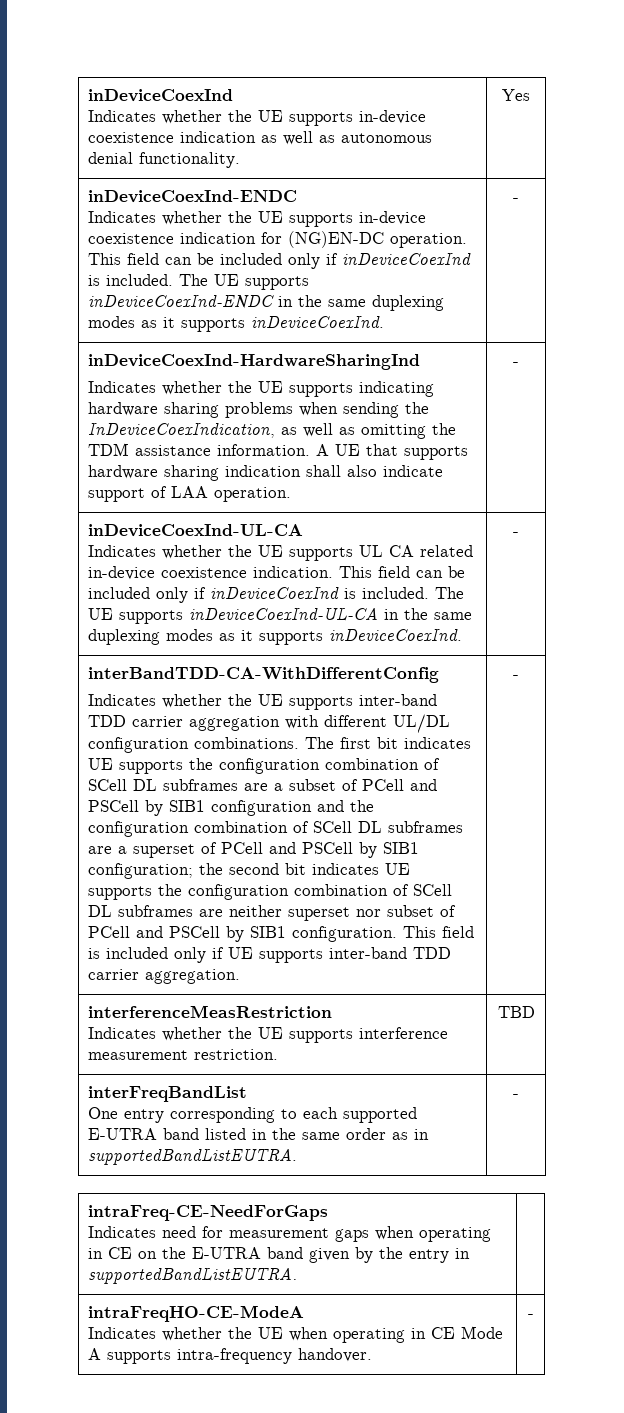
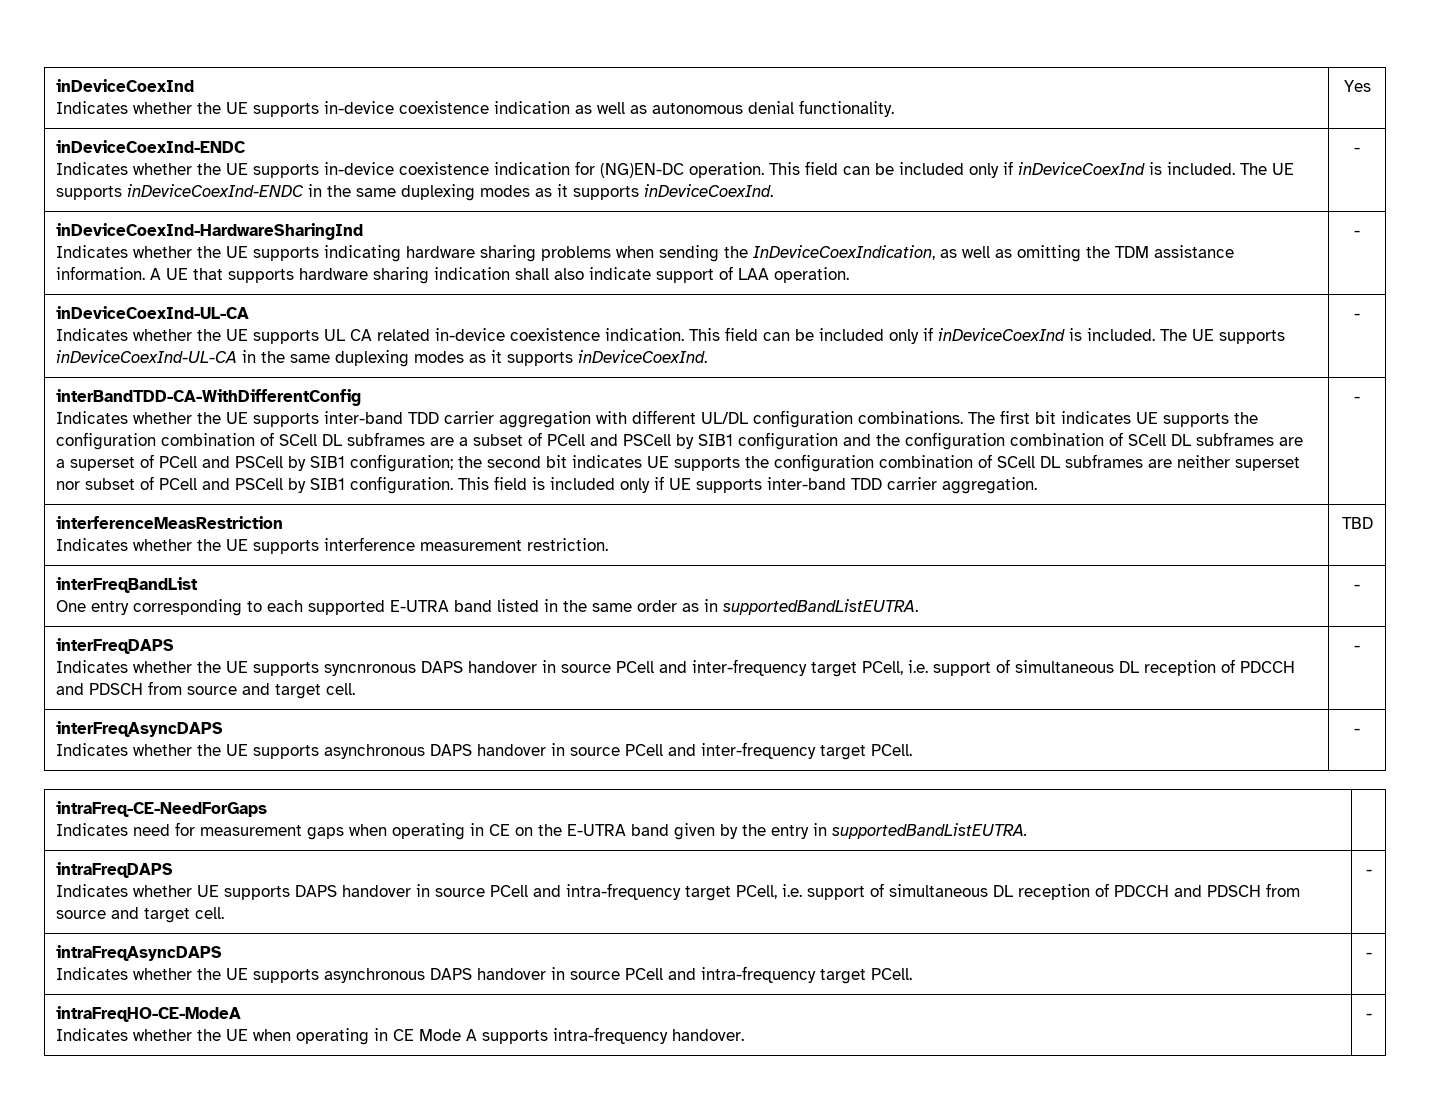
+ interFreqDAPS
+ Indicates whether the UE supports syncnronous DAPS handover in source PCell and inter-frequency target PCell, i.e. support of simultaneous DL reception of PDCCH and PDSCH from source and target cell. | -
+ interFreqAsyncDAPS
+ Indicates whether the UE supports asynchronous DAPS handover in source PCell and inter-frequency target PCell. | -
+ intraFreqDAPS
+ Indicates whether UE supports DAPS handover in source PCell and intra-frequency target PCell, i.e. support of simultaneous DL reception of PDCCH and PDSCH from source and target cell. | -
+ intraFreqAsyncDAPS
+ Indicates whether the UE supports asynchronous DAPS handover in source PCell and intra-frequency target PCell. | -

